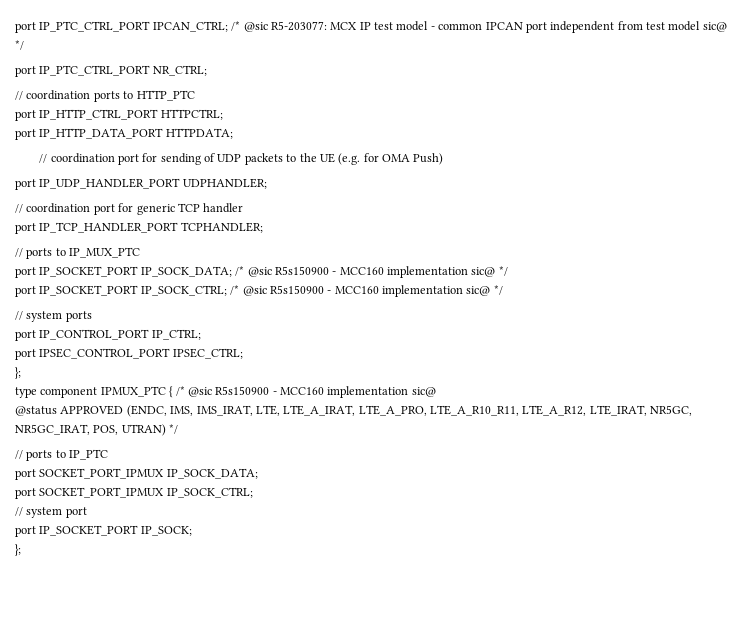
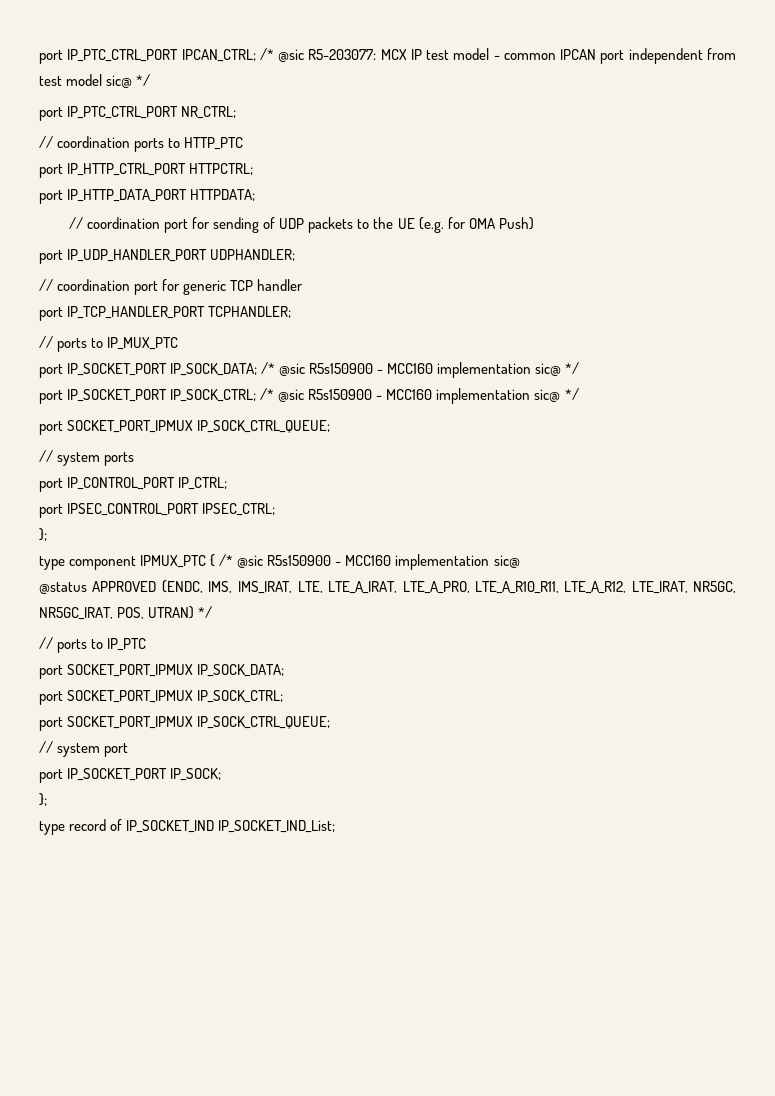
  port IP_SOCKET_PORT IP_SOCK_CTRL; /* @sic R5s150900 - MCC160 implementation sic@ */
+ port SOCKET_PORT_IPMUX IP_SOCK_CTRL_QUEUE;
  port SOCKET_PORT_IPMUX IP_SOCK_CTRL;
+ port SOCKET_PORT_IPMUX IP_SOCK_CTRL_QUEUE;
+ type record of IP_SOCKET_IND IP_SOCKET_IND_List;

